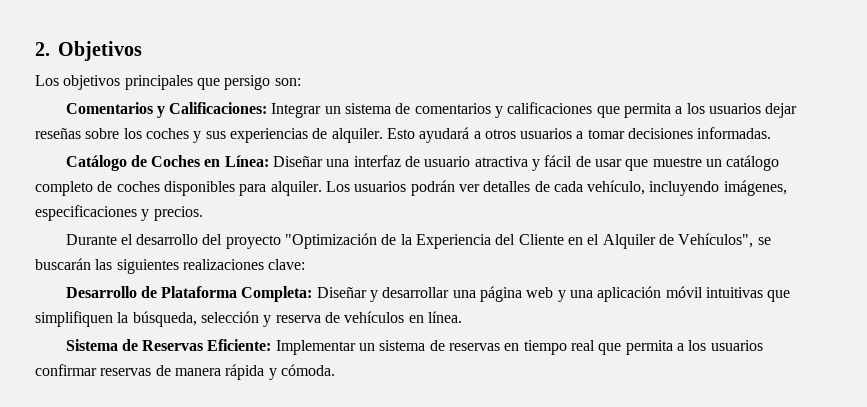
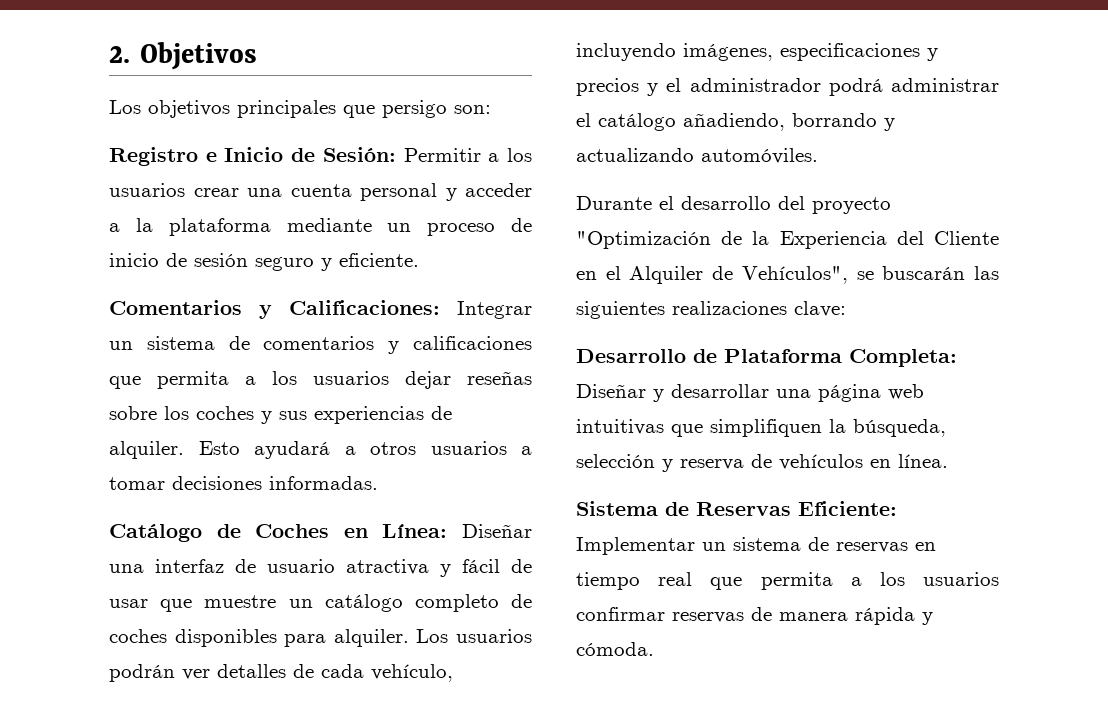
+ Registro e Inicio de Sesión: Permitir a los usuarios crear una cuenta personal y acceder a la plataforma mediante un proceso de inicio de sesión seguro y eficiente.
- Los usuarios podrán ver detalles de cada vehículo, incluyendo imágenes, especificaciones y precios.
+ Los usuarios podrán ver detalles de cada vehículo, incluyendo imágenes, especificaciones y precios y el administrador podrá administrar el catálogo añadiendo, borrando y actualizando automóviles.
- Desarrollo de Plataforma Completa: Diseñar y desarrollar una página web y una aplicación móvil intuitivas que simplifiquen la búsqueda, selección y reserva de vehículos en línea.
+ Desarrollo de Plataforma Completa: Diseñar y desarrollar una página web intuitivas que simplifiquen la búsqueda, selección y reserva de vehículos en línea.

